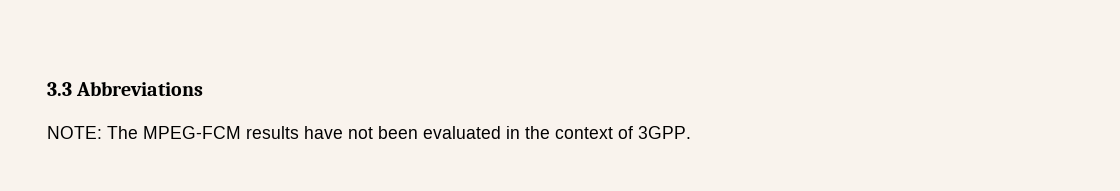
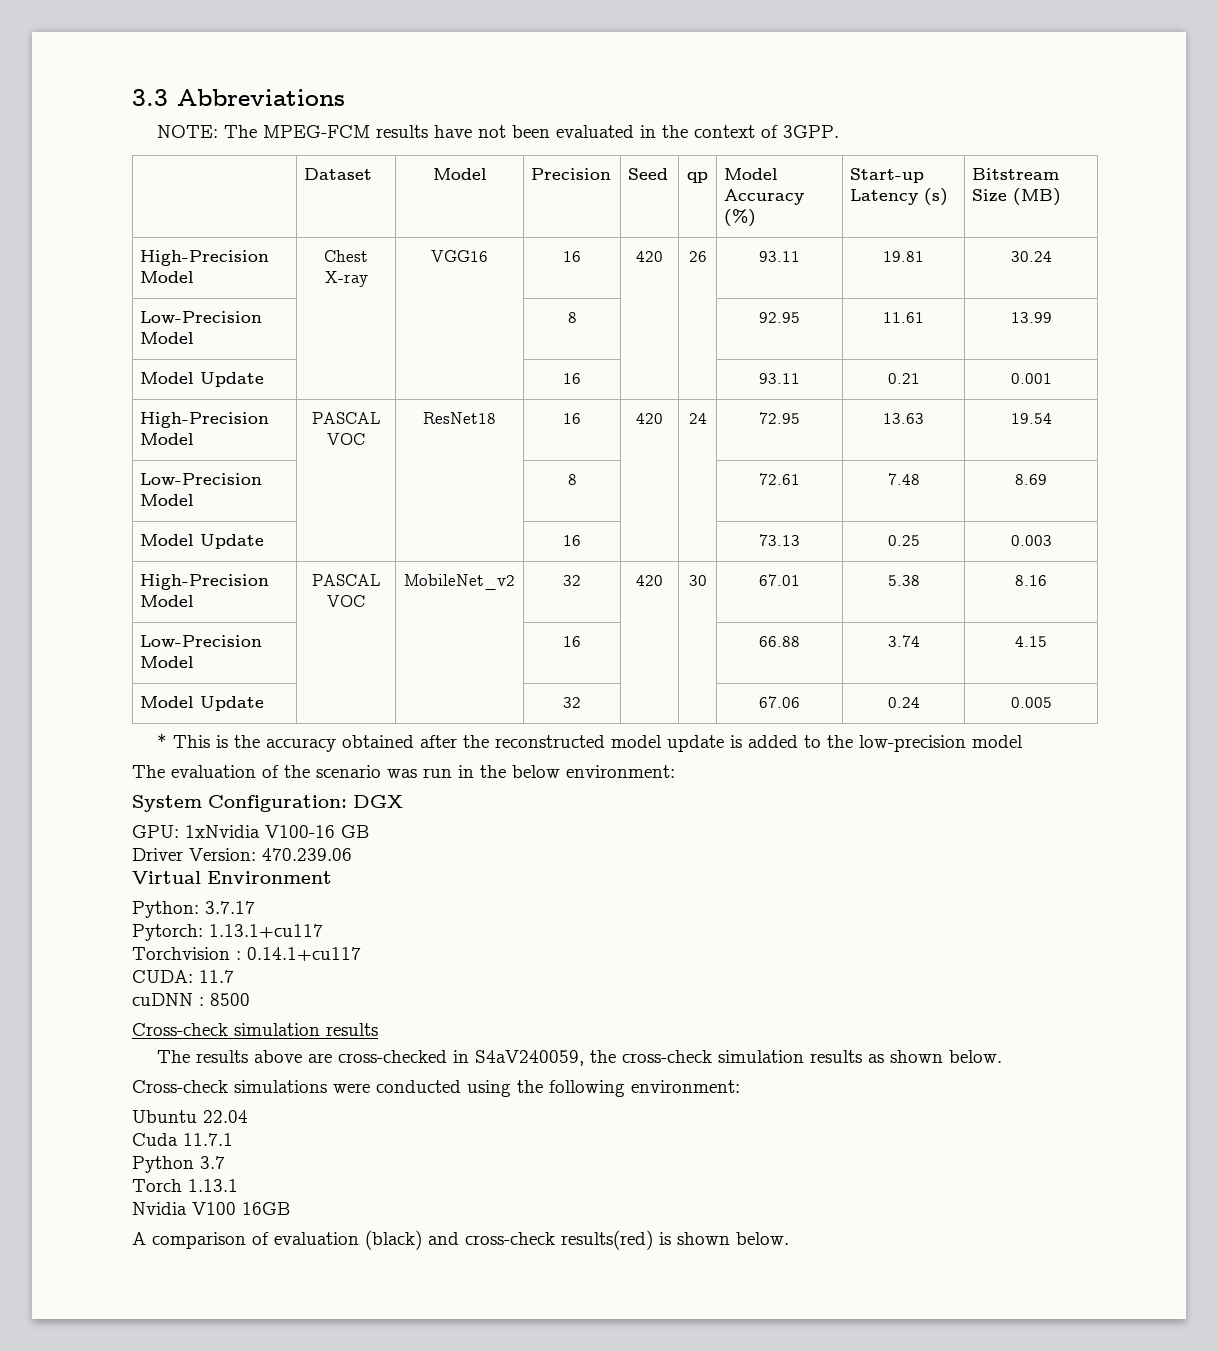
+ | Dataset | Model | Precision | Seed | qp | Model Accuracy (%) | Start-up Latency (s) | Bitstream Size (MB)
+ High-Precision Model | Chest X-ray | VGG16 | 16 | 420 | 26 | 93.11 | 19.81 | 30.24
+ Low-Precision Model | | | 8 | | | 92.95 | 11.61 | 13.99
+ Model Update | | | 16 | | | 93.11 | 0.21 | 0.001
+ High-Precision Model | PASCAL VOC | ResNet18 | 16 | 420 | 24 | 72.95 | 13.63 | 19.54
+ Low-Precision Model | | | 8 | | | 72.61 | 7.48 | 8.69
+ Model Update | | | 16 | | | 73.13 | 0.25 | 0.003
+ High-Precision Model | PASCAL VOC | MobileNet_v2 | 32 | 420 | 30 | 67.01 | 5.38 | 8.16
+ Low-Precision Model | | | 16 | | | 66.88 | 3.74 | 4.15
+ Model Update | | | 32 | | | 67.06 | 0.24 | 0.005
+ * This is the accuracy obtained after the reconstructed model update is added to the low-precision model
+ The evaluation of the scenario was run in the below environment:
+ System Configuration: DGX
+ GPU: 1xNvidia V100-16 GB
+ Driver Version: 470.239.06
+ Virtual Environment
+ Python: 3.7.17
+ Pytorch: 1.13.1+cu117
+ Torchvision : 0.14.1+cu117
+ CUDA: 11.7
+ cuDNN : 8500
+ Cross-check simulation results
+ The results above are cross-checked in S4aV240059, the cross-check simulation results as shown below.
+ Cross-check simulations were conducted using the following environment:
+ Ubuntu 22.04
+ Cuda 11.7.1
+ Python 3.7
+ Torch 1.13.1
+ Nvidia V100 16GB
+ A comparison of evaluation (black) and cross-check results(red) is shown below.

